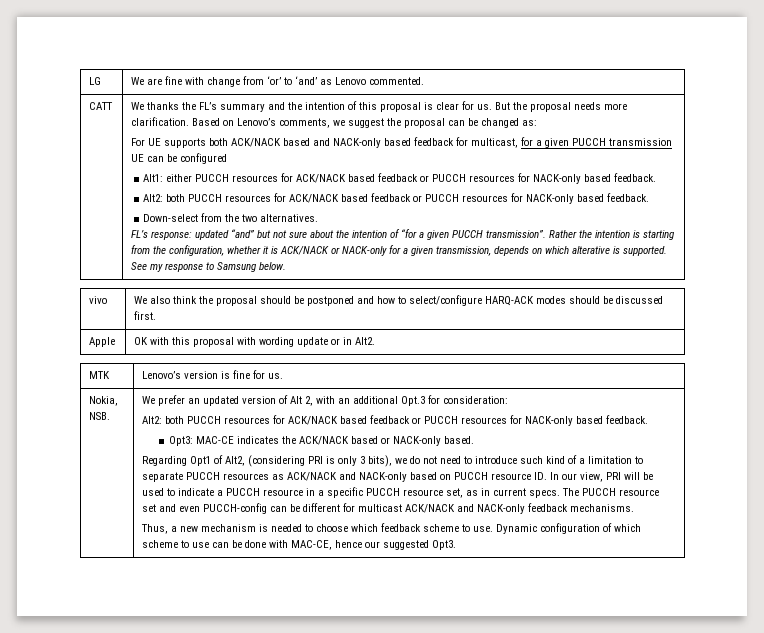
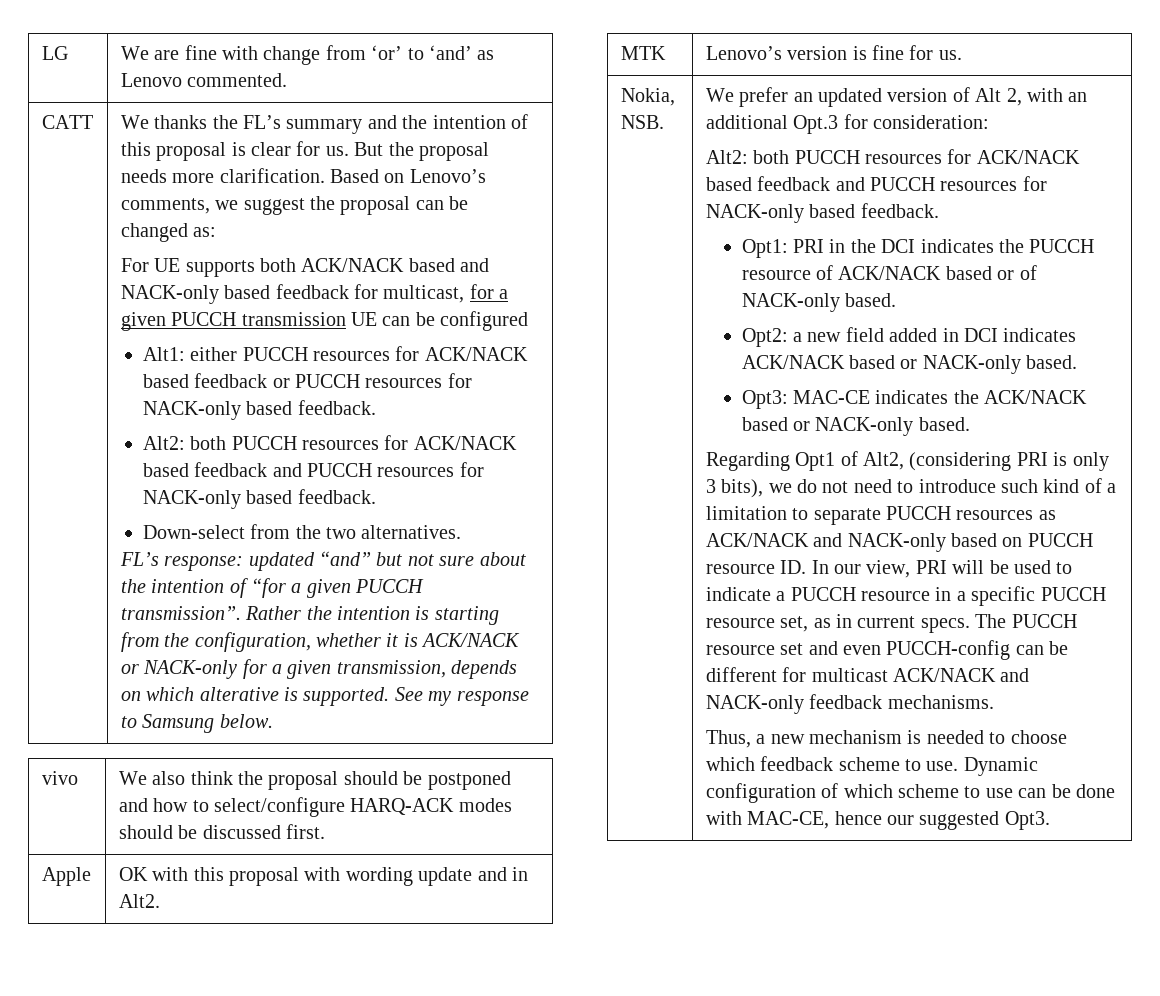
  Alt1: either PUCCH resources for ACK/NACK based feedback or PUCCH resources for NACK-only based feedback.
- Alt2: both PUCCH resources for ACK/NACK based feedback or PUCCH resources for NACK-only based feedback.
+ Alt2: both PUCCH resources for ACK/NACK based feedback and PUCCH resources for NACK-only based feedback.
- Apple | OK with this proposal with wording update or in Alt2.
+ Apple | OK with this proposal with wording update and in Alt2.
  We prefer an updated version of Alt 2, with an additional Opt.3 for consideration:
- Alt2: both PUCCH resources for ACK/NACK based feedback or PUCCH resources for NACK-only based feedback.
+ Alt2: both PUCCH resources for ACK/NACK based feedback and PUCCH resources for NACK-only based feedback.
+ Opt1: PRI in the DCI indicates the PUCCH resource of ACK/NACK based or of NACK-only based.
+ Opt2: a new field added in DCI indicates ACK/NACK based or NACK-only based.

